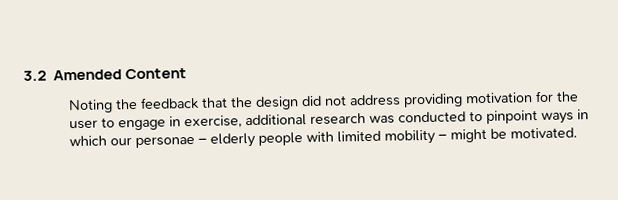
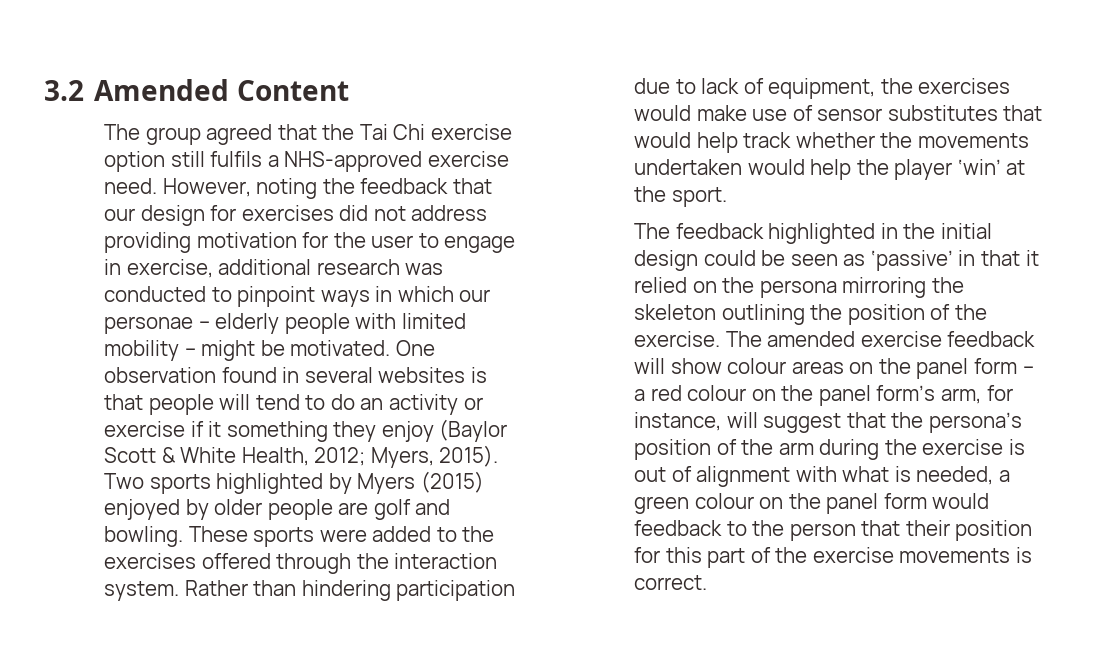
- Noting the feedback that the design did not address providing motivation for the user to engage in exercise, additional research was conducted to pinpoint ways in which our personae – elderly people with limited mobility – might be motivated.
+ The group agreed that the Tai Chi exercise option still fulfils a NHS-approved exercise need. However, noting the feedback that our design for exercises did not address providing motivation for the user to engage in exercise, additional research was conducted to pinpoint ways in which our personae – elderly people with limited mobility – might be motivated.
+ One observation found in several websites is that people will tend to do an activity or exercise if it something they enjoy (Baylor Scott & White Health, 2012; Myers, 2015). Two sports highlighted by Myers (2015) enjoyed by older people are golf and bowling. These sports were added to the exercises offered through the interaction system. Rather than hindering participation due to lack of equipment, the exercises would make use of sensor substitutes that would help track whether the movements undertaken would help the player ‘win’ at the sport.
+ The feedback highlighted in the initial design could be seen as ‘passive’ in that it relied on the persona mirroring the skeleton outlining the position of the exercise. The amended exercise feedback will show colour areas on the panel form – a red colour on the panel form’s arm, for instance, will suggest that the persona’s position of the arm during the exercise is out of alignment with what is needed, a green colour on the panel form would feedback to the person that their position for this part of the exercise movements is correct.

